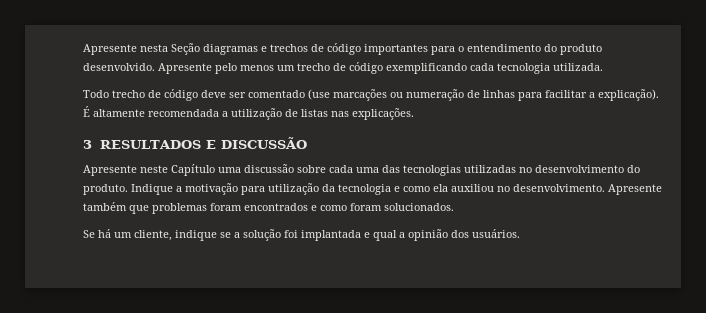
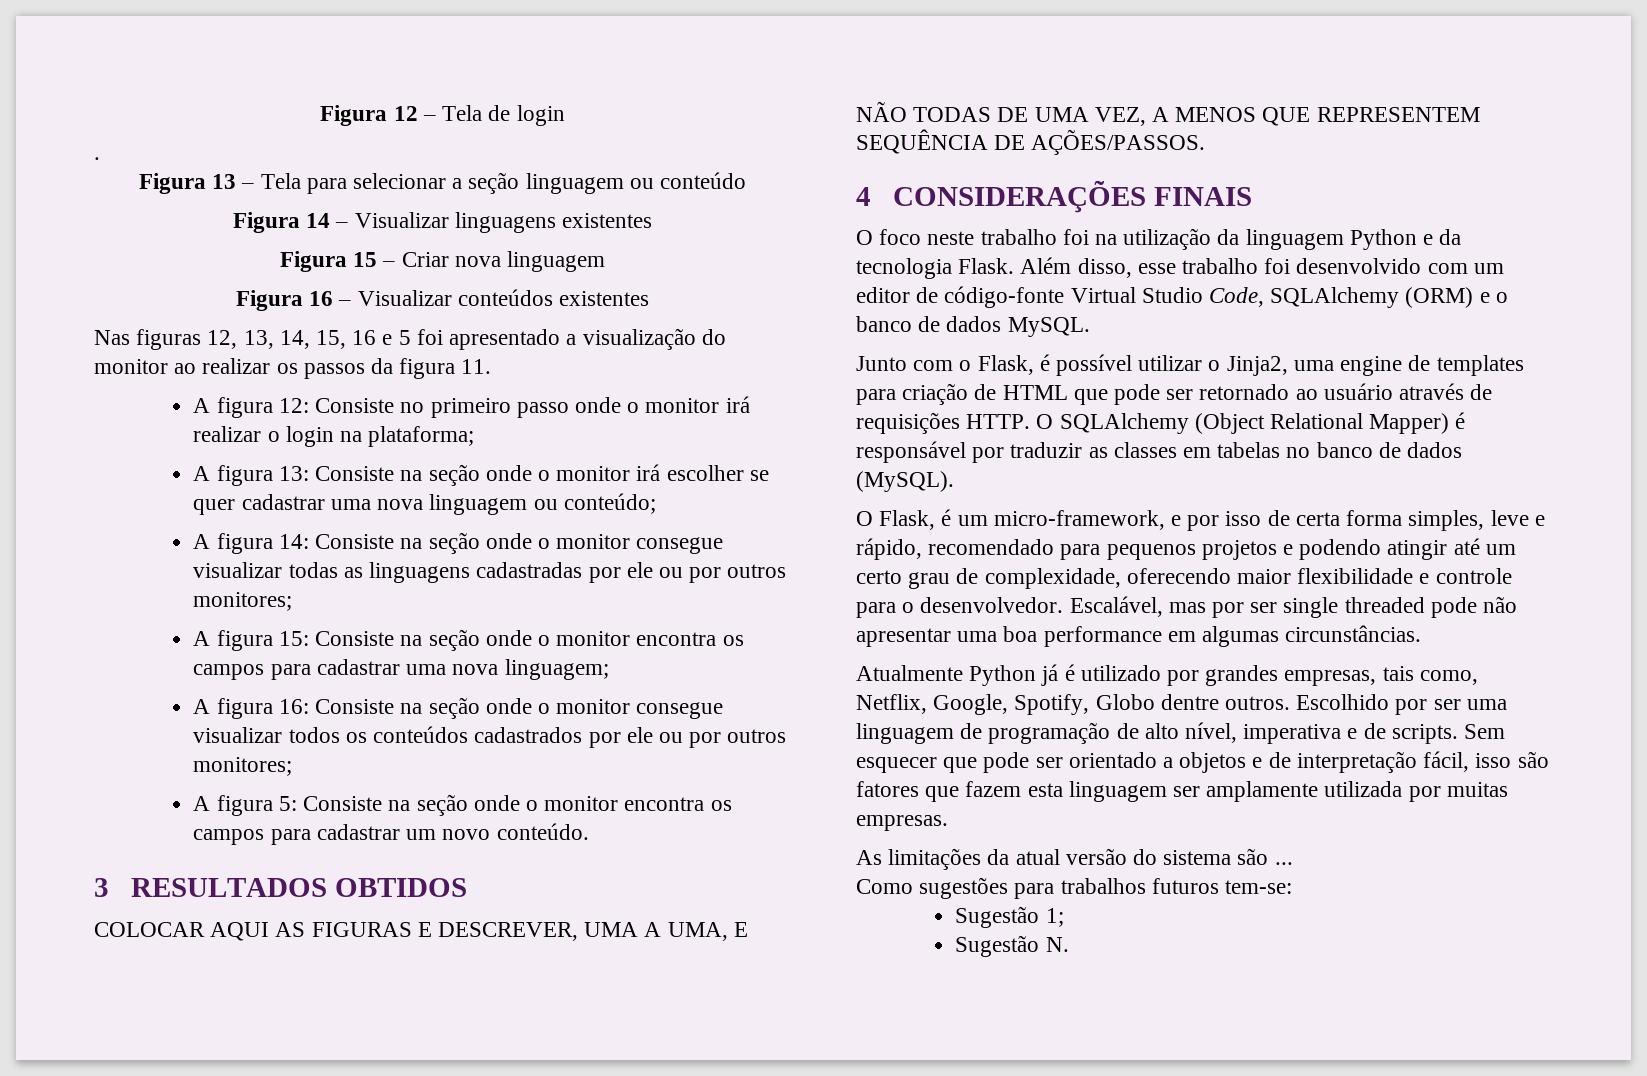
- Apresente nesta Seção diagramas e trechos de código importantes para o entendimento do produto desenvolvido. Apresente pelo menos um trecho de código exemplificando cada tecnologia utilizada.
- Todo trecho de código deve ser comentado (use marcações ou numeração de linhas para facilitar a explicação). É altamente recomendada a utilização de listas nas explicações.
- 3 RESULTADOS E DISCUSSÃO
- Apresente neste Capítulo uma discussão sobre cada uma das tecnologias utilizadas no desenvolvimento do produto. Indique a motivação para utilização da tecnologia e como ela auxiliou no desenvolvimento. Apresente também que problemas foram encontrados e como foram solucionados.
- Se há um cliente, indique se a solução foi implantada e qual a opinião dos usuários.
+ Figura 12 – Tela de login
+ .
+ Figura 13 – Tela para selecionar a seção linguagem ou conteúdo
+ Figura 14 – Visualizar linguagens existentes
+ Figura 15 – Criar nova linguagem
+ Figura 16 – Visualizar conteúdos existentes
+ Nas figuras 12, 13, 14, 15, 16 e 5 foi apresentado a visualização do monitor ao realizar os passos da figura 11.
+ A figura 12: Consiste no primeiro passo onde o monitor irá realizar o login na plataforma;
+ A figura 13: Consiste na seção onde o monitor irá escolher se quer cadastrar uma nova linguagem ou conteúdo;
+ A figura 14: Consiste na seção onde o monitor consegue visualizar todas as linguagens cadastradas por ele ou por outros monitores;
+ A figura 15: Consiste na seção onde o monitor encontra os campos para cadastrar uma nova linguagem;
+ A figura 16: Consiste na seção onde o monitor consegue visualizar todos os conteúdos cadastrados por ele ou por outros monitores;
+ A figura 5: Consiste na seção onde o monitor encontra os campos para cadastrar um novo conteúdo.
+ 3 RESULTADOS OBTIDOS
+ COLOCAR AQUI AS FIGURAS E DESCREVER, UMA A UMA, E NÃO TODAS DE UMA VEZ, A MENOS QUE REPRESENTEM SEQUÊNCIA DE AÇÕES/PASSOS.
+ 4 CONSIDERAÇÕES FINAIS
+ O foco neste trabalho foi na utilização da linguagem Python e da tecnologia Flask. Além disso, esse trabalho foi desenvolvido com um editor de código-fonte Virtual Studio Code, SQLAlchemy (ORM) e o banco de dados MySQL.
+ Junto com o Flask, é possível utilizar o Jinja2, uma engine de templates para criação de HTML que pode ser retornado ao usuário através de requisições HTTP. O SQLAlchemy (Object Relational Mapper) é responsável por traduzir as classes em tabelas no banco de dados (MySQL).
+ O Flask, é um micro-framework, e por isso de certa forma simples, leve e rápido, recomendado para pequenos projetos e podendo atingir até um certo grau de complexidade, oferecendo maior flexibilidade e controle para o desenvolvedor. Escalável, mas por ser single threaded pode não apresentar uma boa performance em algumas circunstâncias.
+ Atualmente Python já é utilizado por grandes empresas, tais como, Netflix, Google, Spotify, Globo dentre outros. Escolhido por ser uma linguagem de programação de alto nível, imperativa e de scripts. Sem esquecer que pode ser orientado a objetos e de interpretação fácil, isso são fatores que fazem esta linguagem ser amplamente utilizada por muitas empresas.
+ As limitações da atual versão do sistema são ...
+ Como sugestões para trabalhos futuros tem-se:
+ Sugestão 1;
+ Sugestão N.

